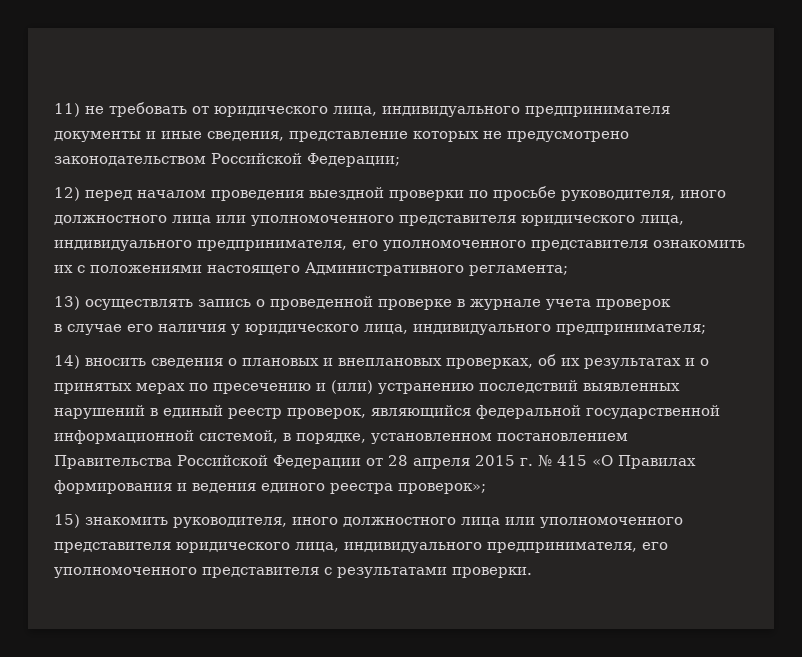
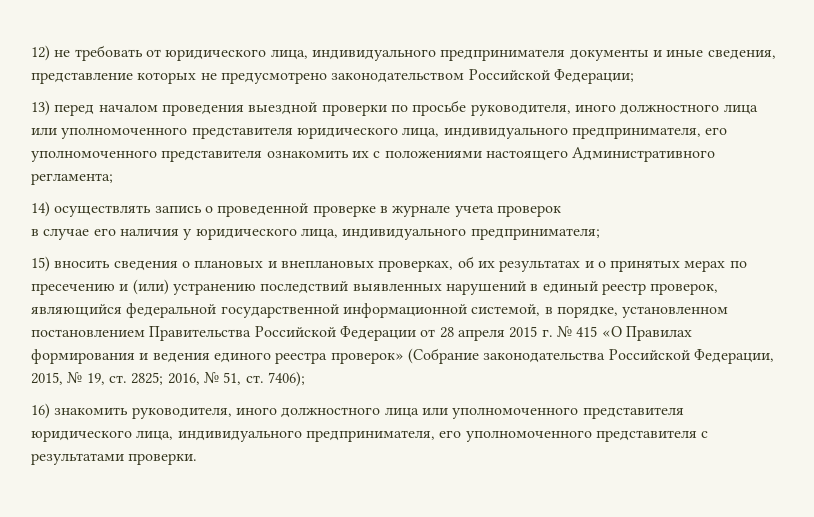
- 11) не требовать от юридического лица, индивидуального предпринимателя документы и иные сведения, представление которых не предусмотрено законодательством Российской Федерации;
+ 12) не требовать от юридического лица, индивидуального предпринимателя документы и иные сведения, представление которых не предусмотрено законодательством Российской Федерации;
- 12) перед началом проведения выездной проверки по просьбе руководителя, иного должностного лица или уполномоченного представителя юридического лица, индивидуального предпринимателя, его уполномоченного представителя ознакомить их с положениями настоящего Административного регламента;
+ 13) перед началом проведения выездной проверки по просьбе руководителя, иного должностного лица или уполномоченного представителя юридического лица, индивидуального предпринимателя, его уполномоченного представителя ознакомить их с положениями настоящего Административного регламента;
- 13) осуществлять запись о проведенной проверке в журнале учета проверок
+ 14) осуществлять запись о проведенной проверке в журнале учета проверок
- 14) вносить сведения о плановых и внеплановых проверках, об их результатах и о принятых мерах по пресечению и (или) устранению последствий выявленных нарушений в единый реестр проверок, являющийся федеральной государственной информационной системой, в порядке, установленном постановлением Правительства Российской Федерации от 28 апреля 2015 г. № 415 «О Правилах формирования и ведения единого реестра проверок»;
- 15) знакомить руководителя, иного должностного лица или уполномоченного представителя юридического лица, индивидуального предпринимателя, его уполномоченного представителя с результатами проверки.
+ 15) вносить сведения о плановых и внеплановых проверках, об их результатах и о принятых мерах по пресечению и (или) устранению последствий выявленных нарушений в единый реестр проверок, являющийся федеральной государственной информационной системой, в порядке, установленном постановлением Правительства Российской Федерации от 28 апреля 2015 г. № 415 «О Правилах формирования и ведения единого реестра проверок» (Собрание законодательства Российской Федерации, 2015, № 19, ст. 2825; 2016, № 51, ст. 7406);
+ 16) знакомить руководителя, иного должностного лица или уполномоченного представителя юридического лица, индивидуального предпринимателя, его уполномоченного представителя с результатами проверки.

